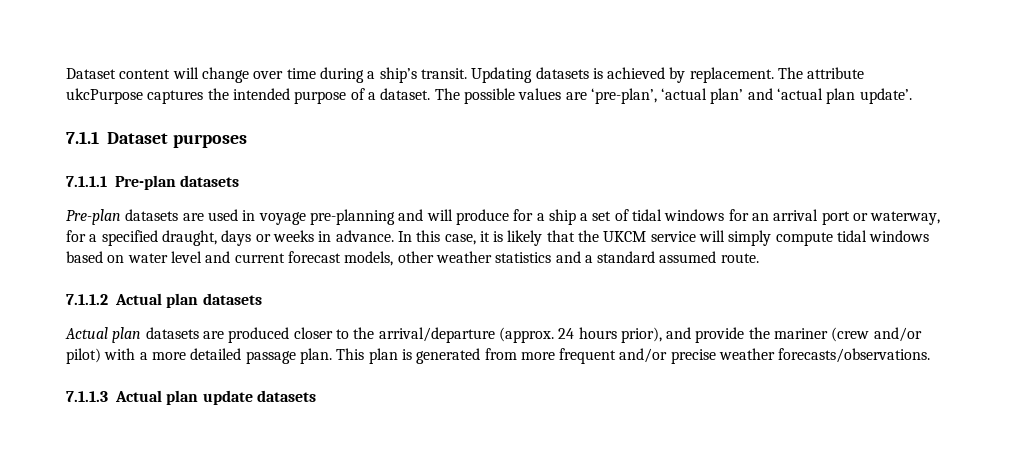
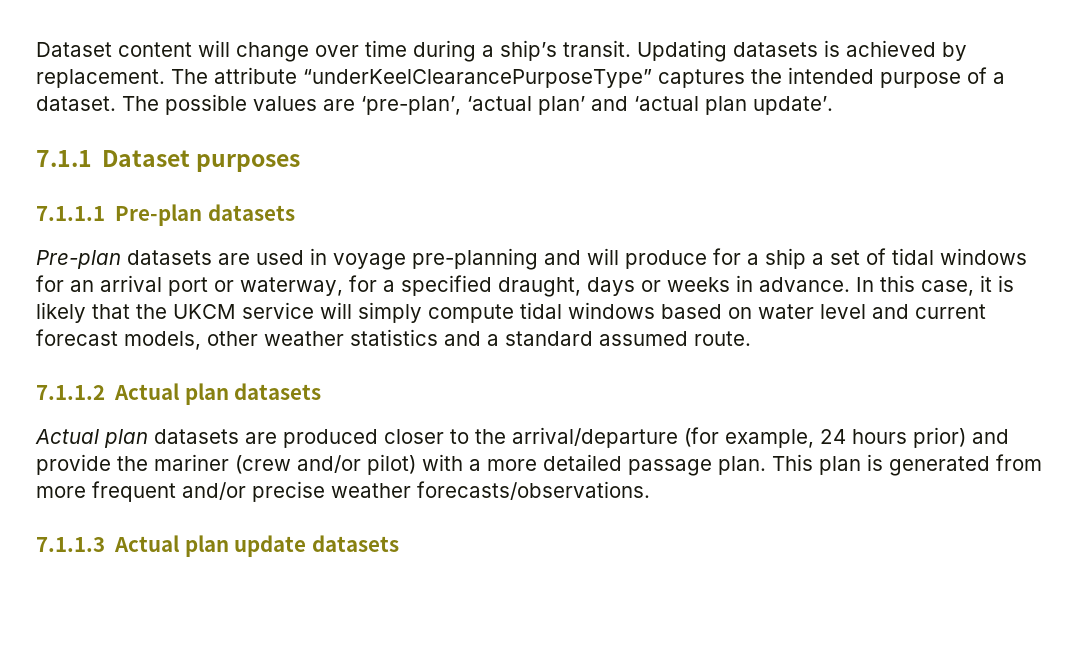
- The attribute ukcPurpose captures the intended purpose of a dataset.
+ The attribute “underKeelClearancePurposeType” captures the intended purpose of a dataset.
- Actual plan datasets are produced closer to the arrival/departure (approx. 24 hours prior), and provide the mariner (crew and/or pilot) with a more detailed passage plan.
+ Actual plan datasets are produced closer to the arrival/departure (for example, 24 hours prior) and provide the mariner (crew and/or pilot) with a more detailed passage plan.

